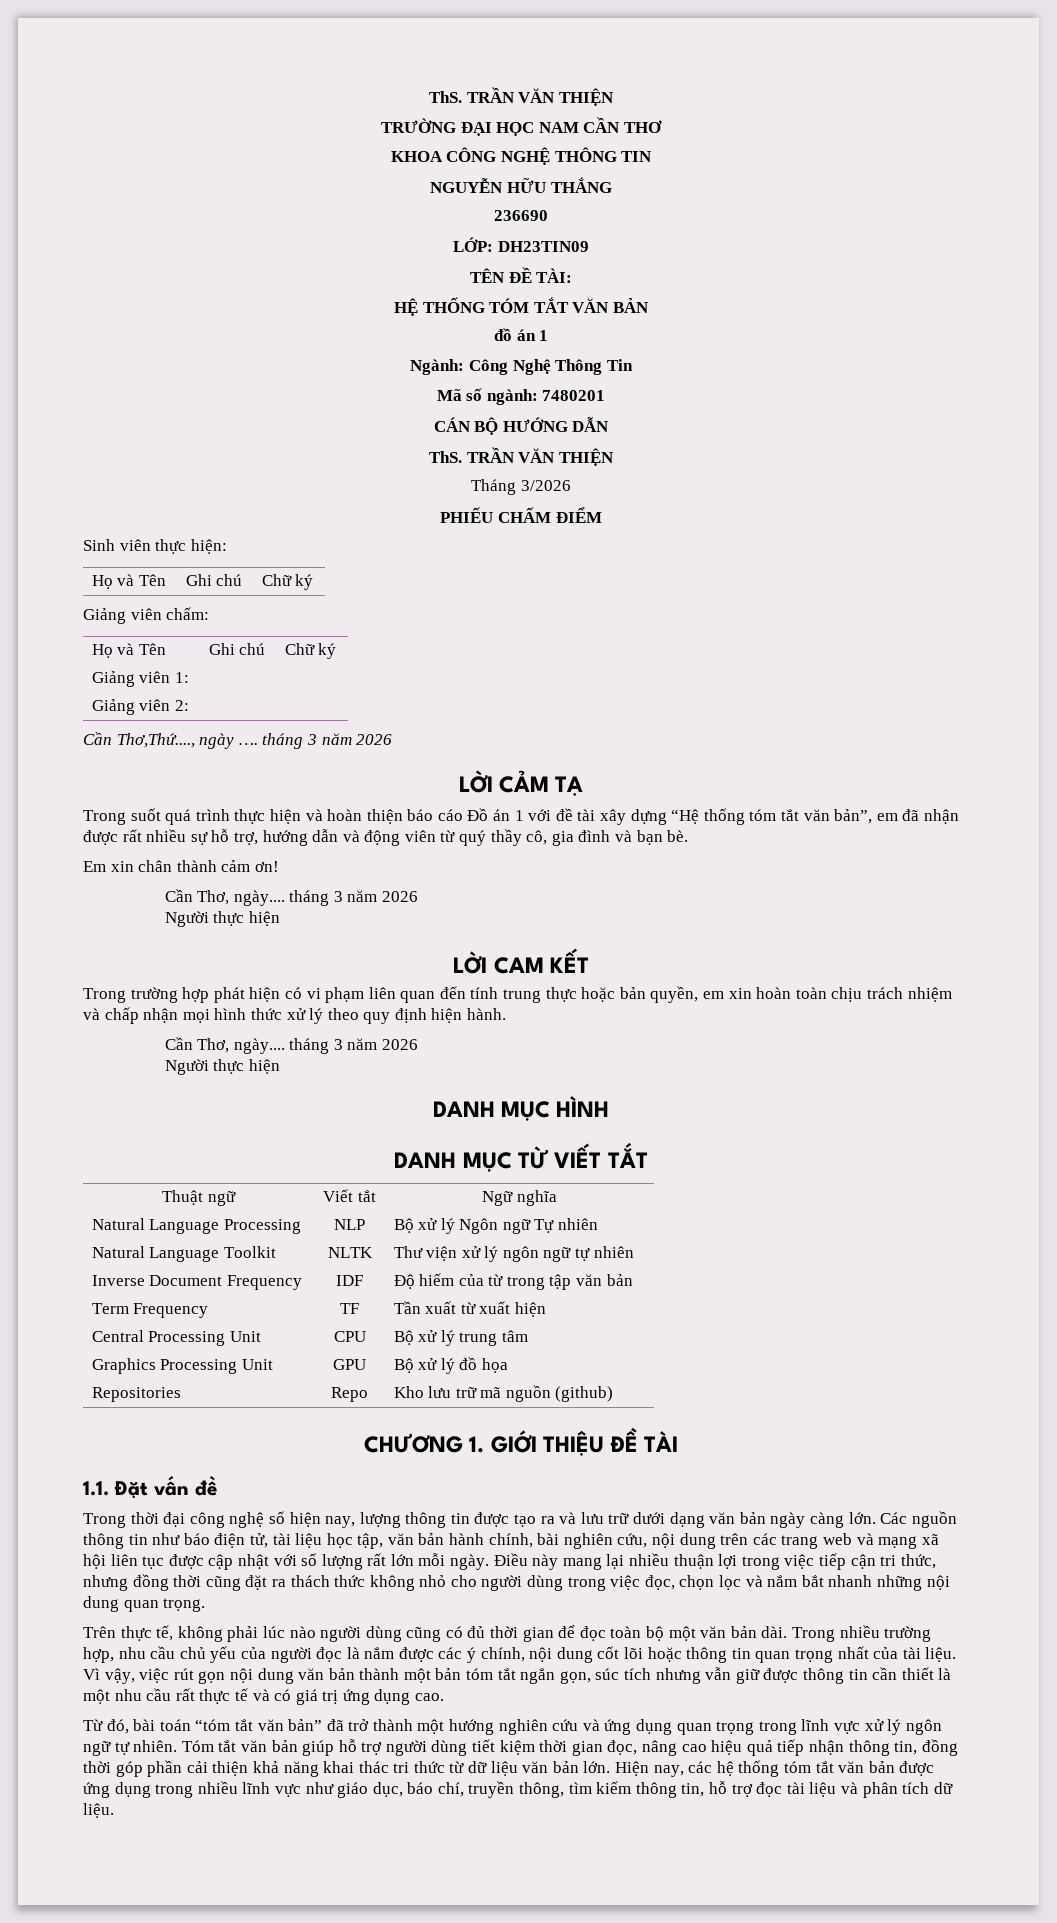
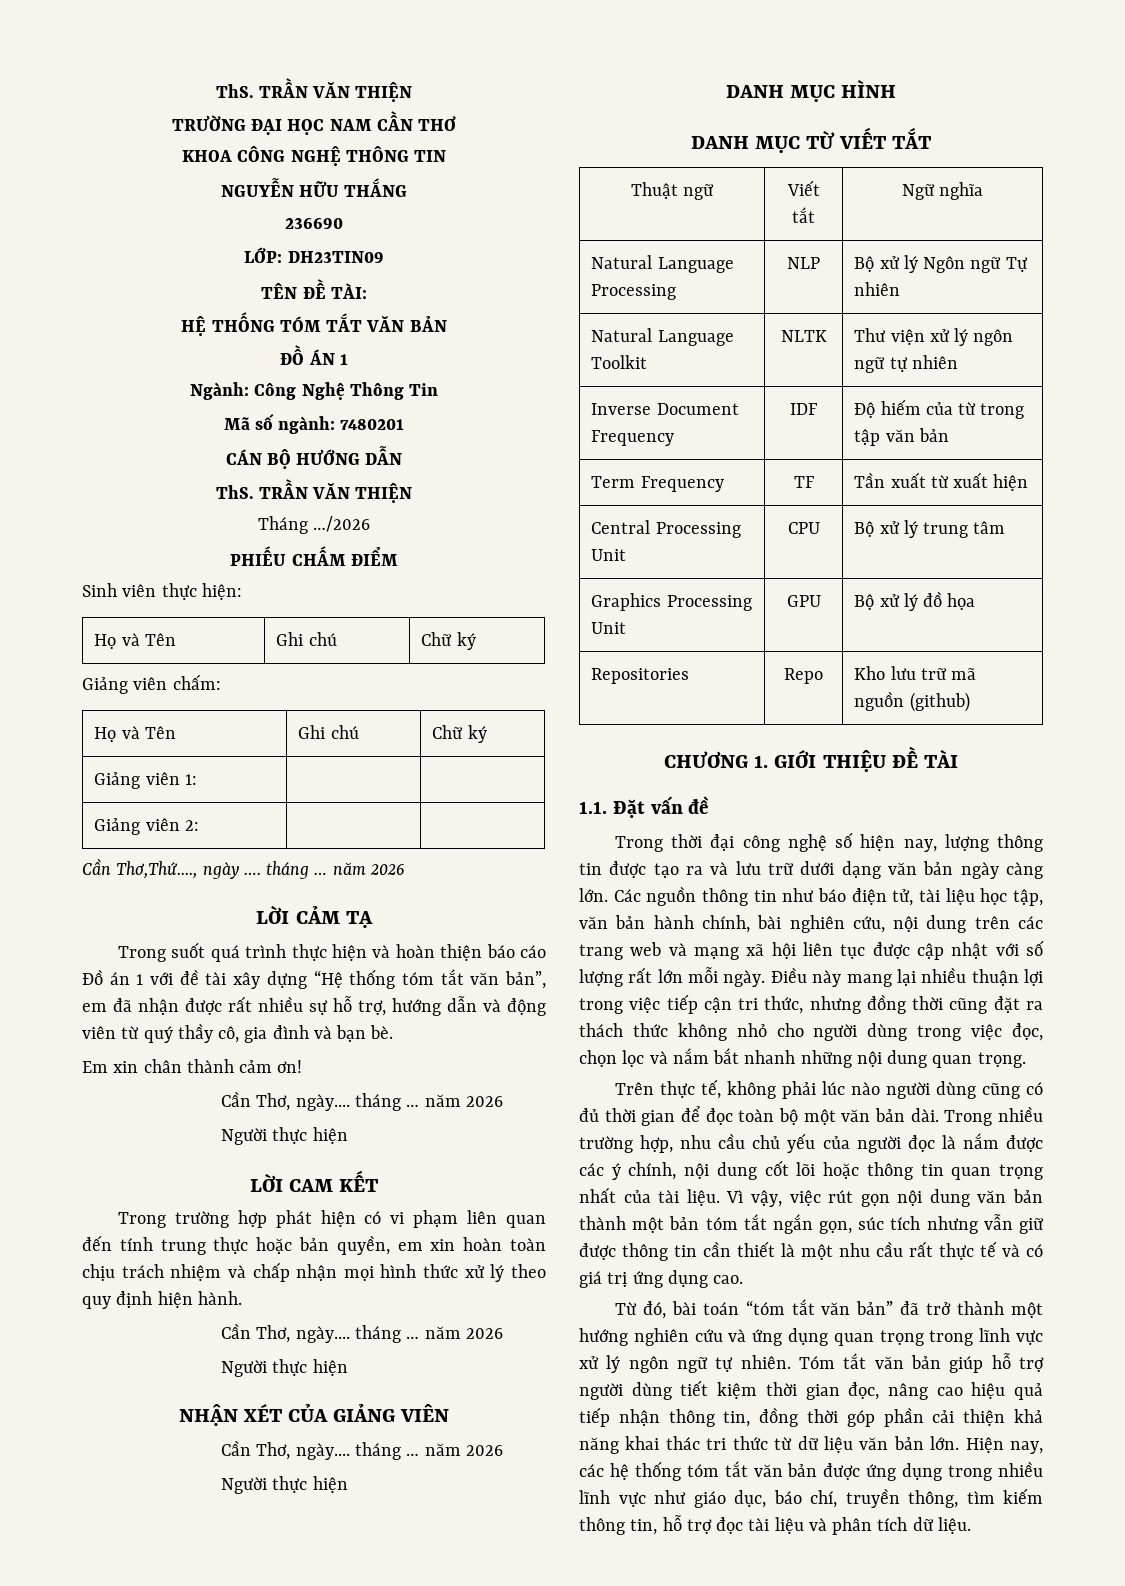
- đồ án 1
+ ĐỒ ÁN 1
- Tháng 3/2026
+ Tháng …/2026
- Cần Thơ,Thứ...., ngày …. tháng 3 năm 2026
+ Cần Thơ,Thứ...., ngày …. tháng … năm 2026
  Em xin chân thành cảm ơn!
- Cần Thơ, ngày.... tháng 3 năm 2026
+ Cần Thơ, ngày.... tháng … năm 2026
  Trong trường hợp phát hiện có vi phạm liên quan đến tính trung thực hoặc bản quyền, em xin hoàn toàn chịu trách nhiệm và chấp nhận mọi hình thức xử lý theo quy định hiện hành.
- Cần Thơ, ngày.... tháng 3 năm 2026
+ Cần Thơ, ngày.... tháng … năm 2026
+ Người thực hiện
+ NHẬN XÉT CỦA GIẢNG VIÊN
+ Cần Thơ, ngày.... tháng … năm 2026

